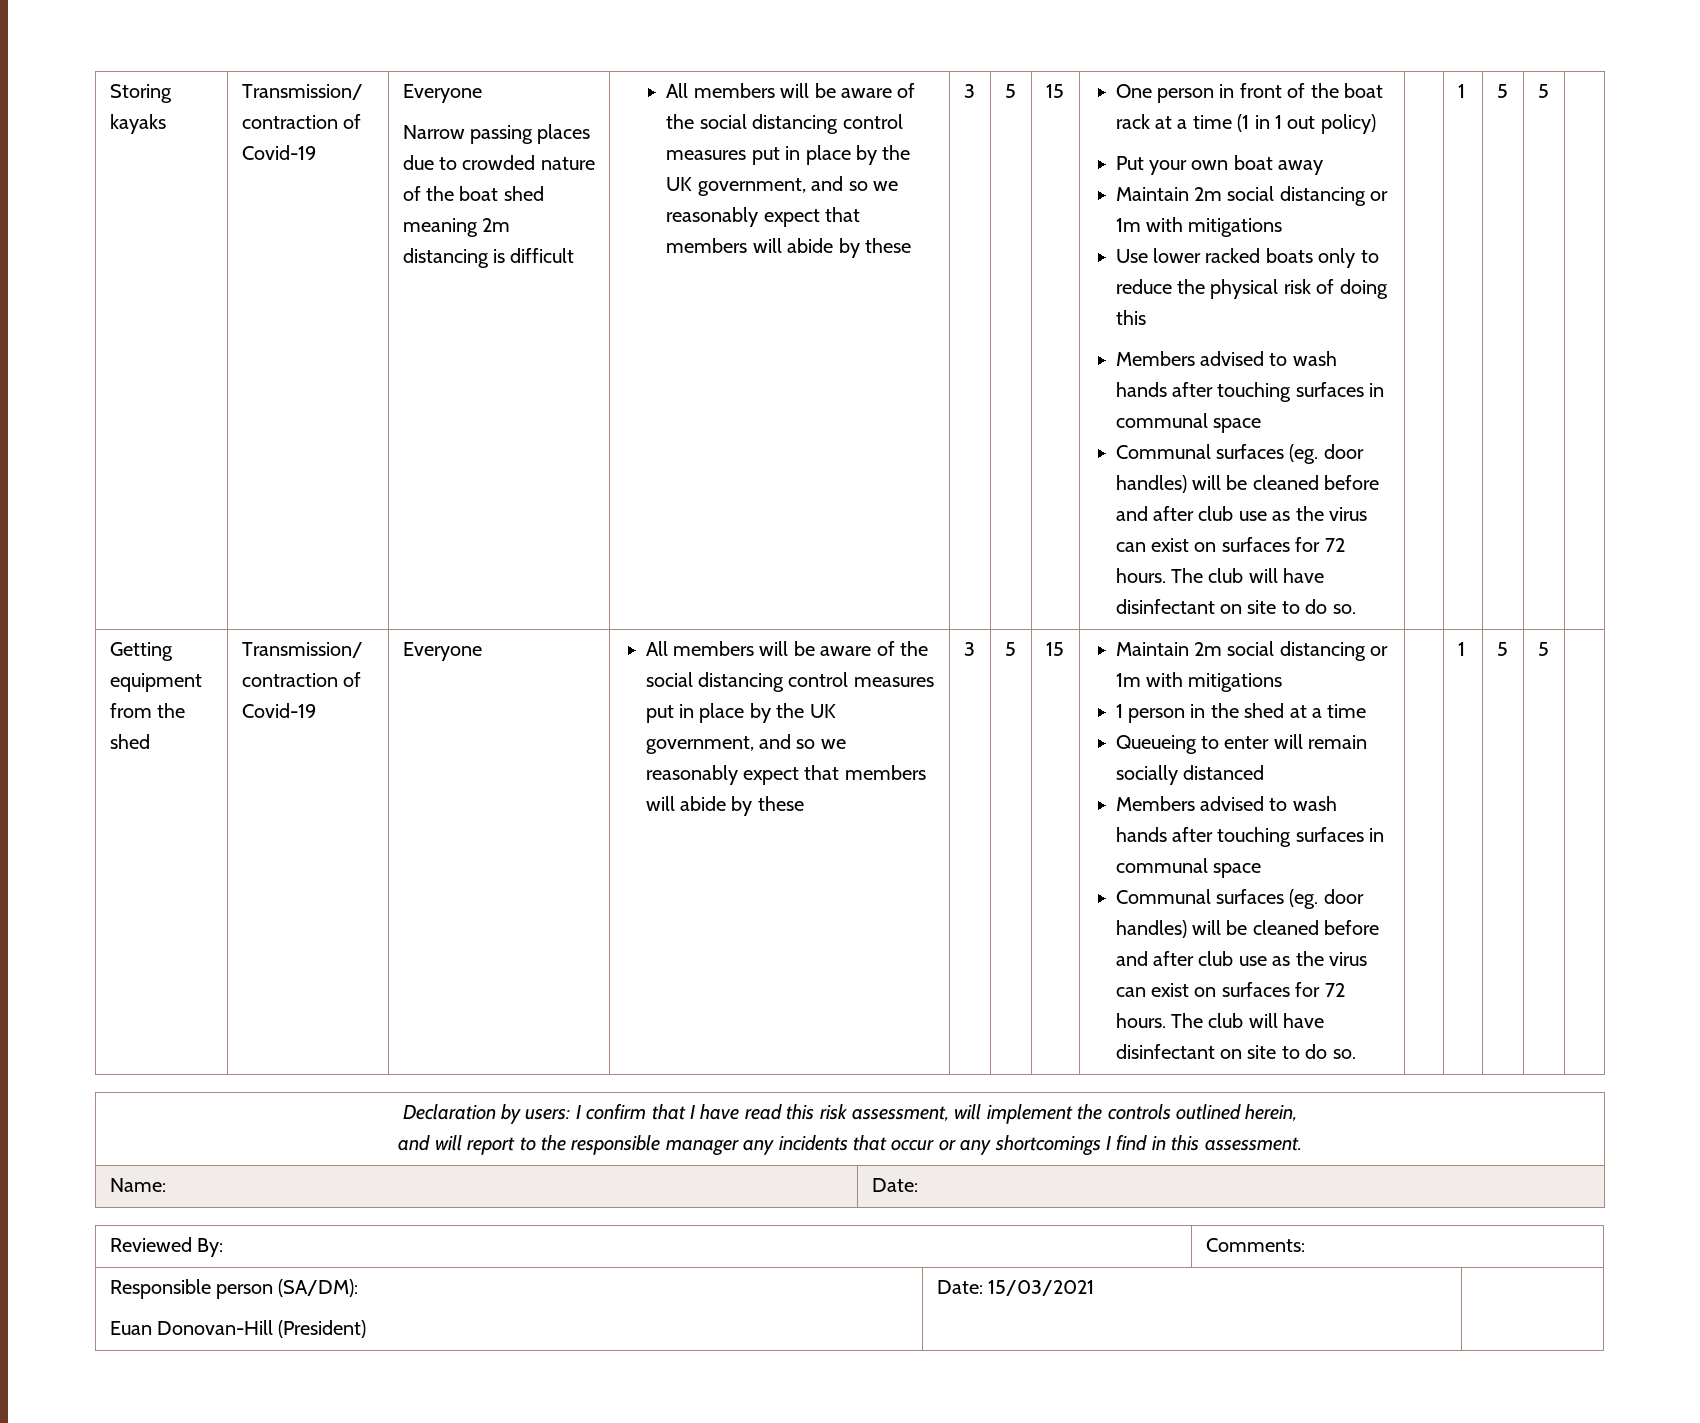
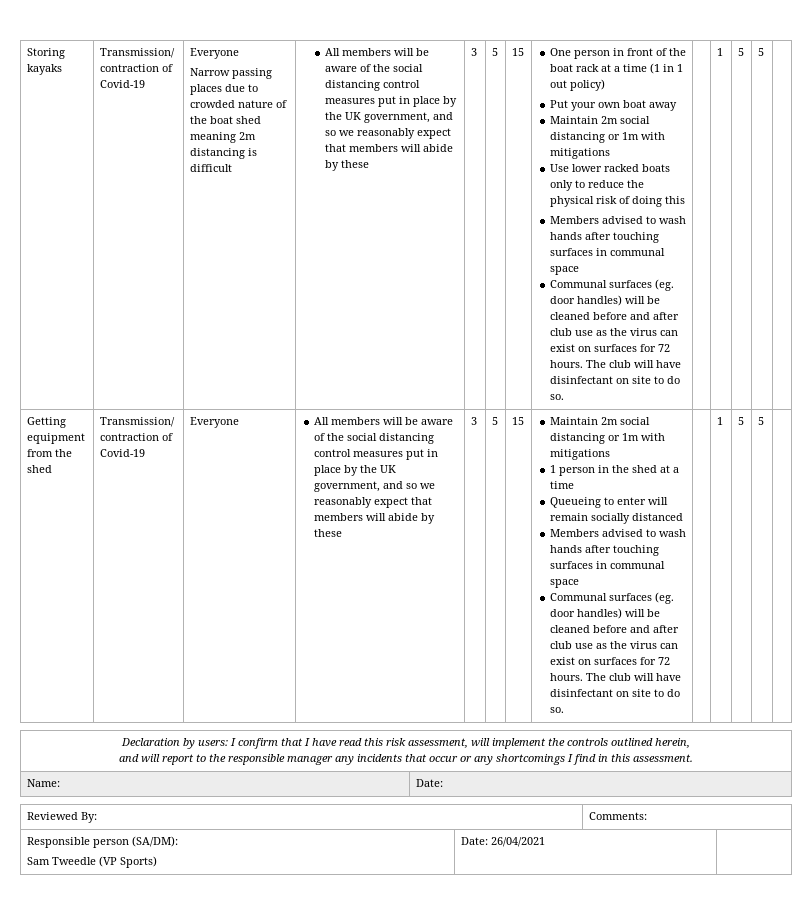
  Responsible person (SA/DM):
- Euan Donovan-Hill (President) | Date: 15/03/2021 |
+ Sam Tweedle (VP Sports) | Date: 26/04/2021 |

